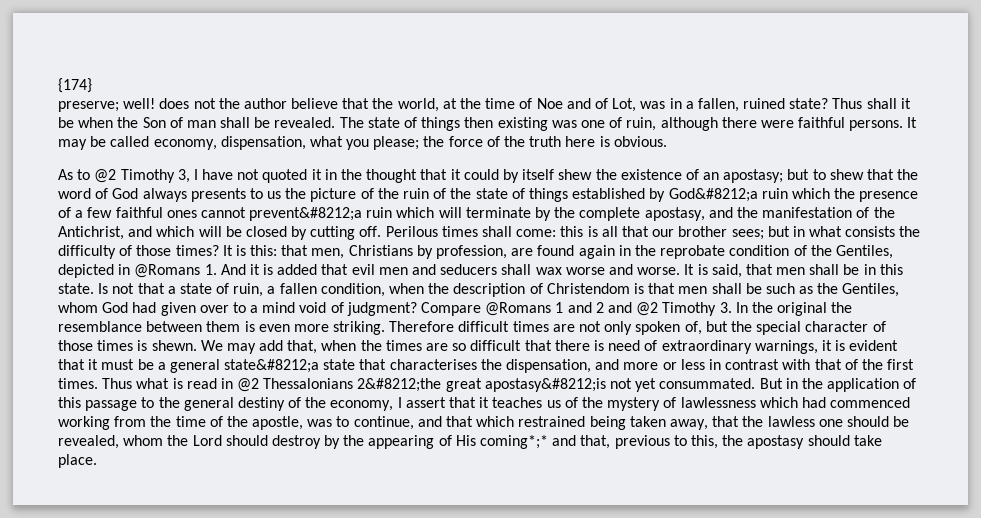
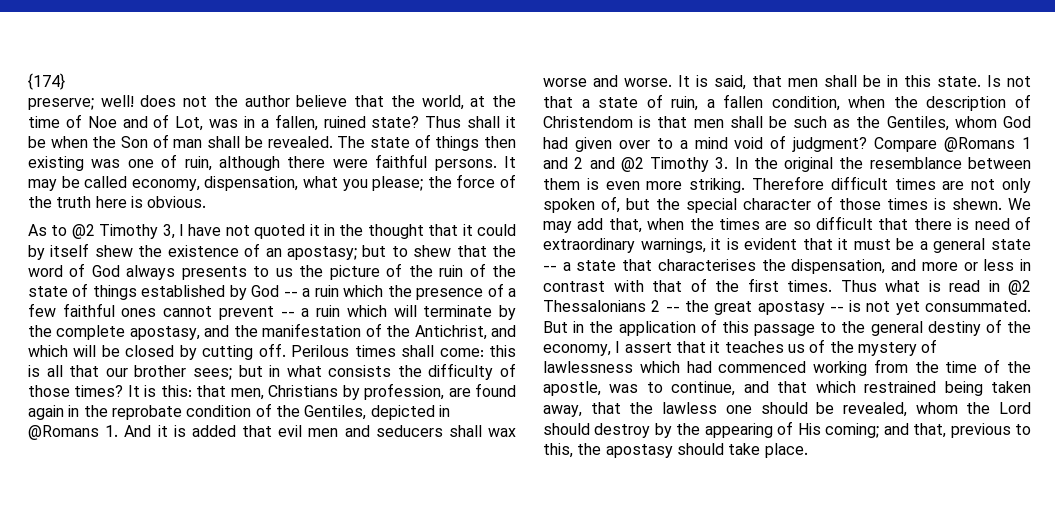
- but to shew that the word of God always presents to us the picture of the ruin of the state of things established by God&#8212;a ruin which the presence of a few faithful ones cannot prevent&#8212;a ruin which will terminate by the complete apostasy, and the manifestation of the Antichrist, and which will be closed by cutting off.
+ but to shew that the word of God always presents to us the picture of the ruin of the state of things established by God -- a ruin which the presence of a few faithful ones cannot prevent -- a ruin which will terminate by the complete apostasy, and the manifestation of the Antichrist, and which will be closed by cutting off.
- We may add that, when the times are so difficult that there is need of extraordinary warnings, it is evident that it must be a general state&#8212;a state that characterises the dispensation, and more or less in contrast with that of the first times.
+ We may add that, when the times are so difficult that there is need of extraordinary warnings, it is evident that it must be a general state -- a state that characterises the dispensation, and more or less in contrast with that of the first times.
- Thus what is read in @2 Thessalonians 2&#8212;the great apostasy&#8212;is not yet consummated.
+ Thus what is read in @2 Thessalonians 2 -- the great apostasy -- is not yet consummated.
- But in the application of this passage to the general destiny of the economy, I assert that it teaches us of the mystery of lawlessness which had commenced working from the time of the apostle, was to continue, and that which restrained being taken away, that the lawless one should be revealed, whom the Lord should destroy by the appearing of His coming*;* and that, previous to this, the apostasy should take place.
+ But in the application of this passage to the general destiny of the economy, I assert that it teaches us of the mystery of lawlessness which had commenced working from the time of the apostle, was to continue, and that which restrained being taken away, that the lawless one should be revealed, whom the Lord should destroy by the appearing of His coming; and that, previous to this, the apostasy should take place.

